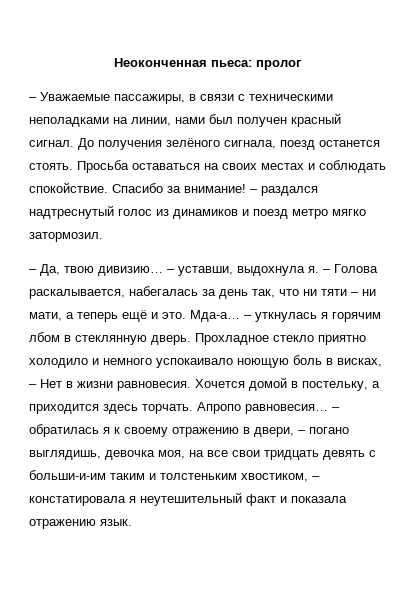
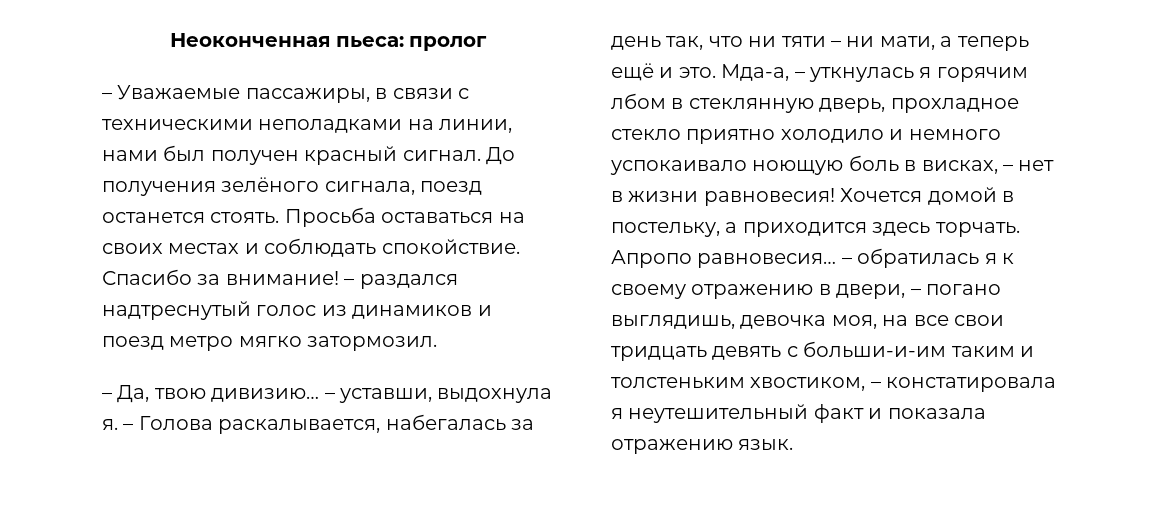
- Мда-а… – уткнулась я горячим лбом в стеклянную дверь. Прохладное стекло приятно холодило и немного успокаивало ноющую боль в висках, – Нет в жизни равновесия.
+ Мда-а, – уткнулась я горячим лбом в стеклянную дверь, прохладное стекло приятно холодило и немного успокаивало ноющую боль в висках, – нет в жизни равновесия!

